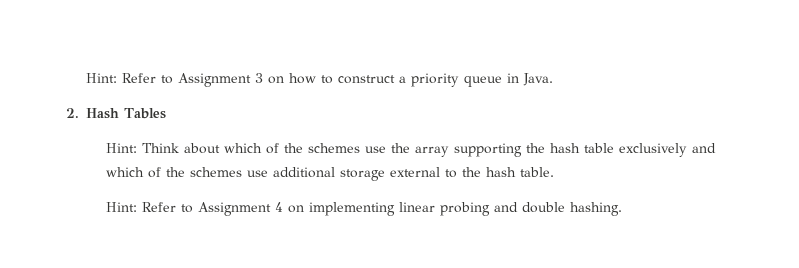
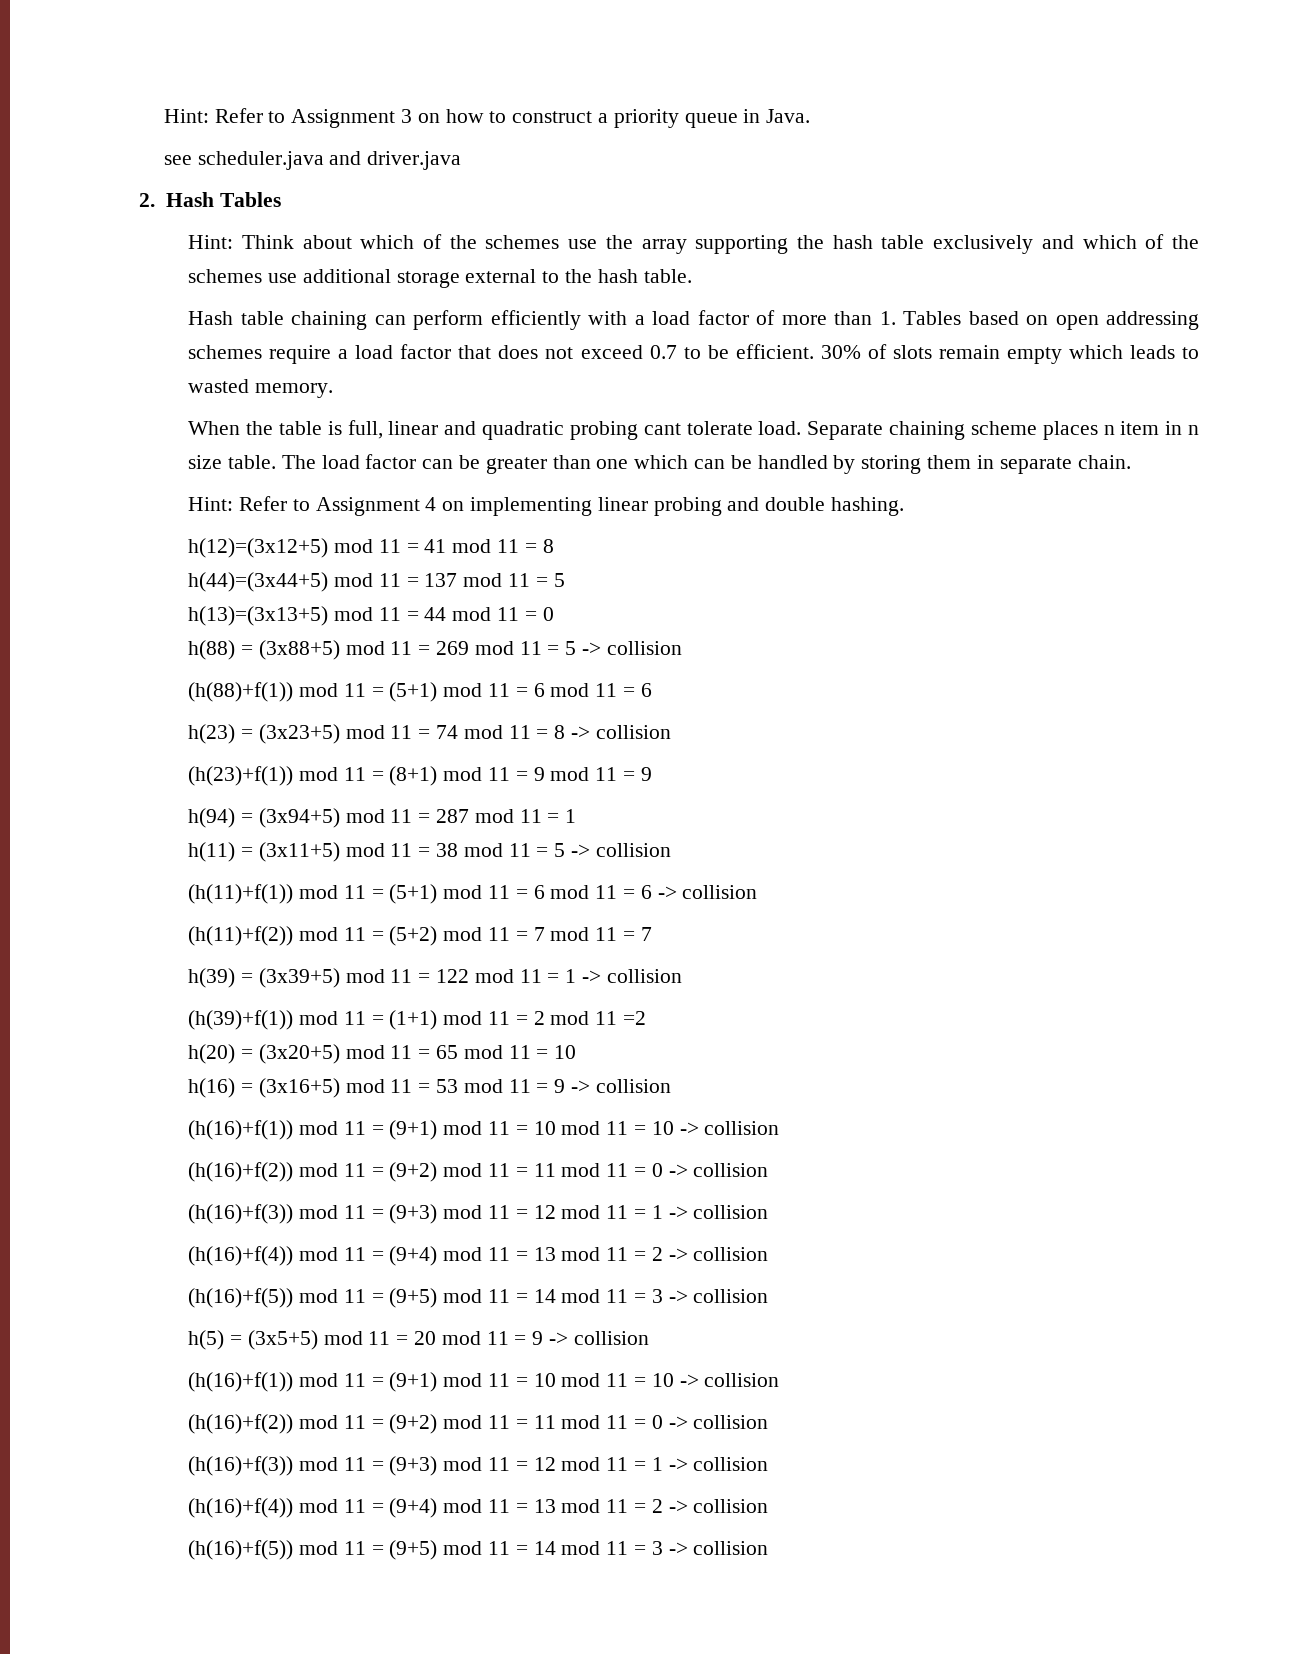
+ see scheduler.java and driver.java
+ Hash table chaining can perform efficiently with a load factor of more than 1. Tables based on open addressing schemes require a load factor that does not exceed 0.7 to be efficient. 30% of slots remain empty which leads to wasted memory.
+ When the table is full, linear and quadratic probing cant tolerate load. Separate chaining scheme places n item in n size table. The load factor can be greater than one which can be handled by storing them in separate chain.
+ h(12)=(3x12+5) mod 11 = 41 mod 11 = 8
+ h(44)=(3x44+5) mod 11 = 137 mod 11 = 5
+ h(13)=(3x13+5) mod 11 = 44 mod 11 = 0
+ h(88) = (3x88+5) mod 11 = 269 mod 11 = 5 -> collision
+ (h(88)+f(1)) mod 11 = (5+1) mod 11 = 6 mod 11 = 6
+ h(23) = (3x23+5) mod 11 = 74 mod 11 = 8 -> collision
+ (h(23)+f(1)) mod 11 = (8+1) mod 11 = 9 mod 11 = 9
+ h(94) = (3x94+5) mod 11 = 287 mod 11 = 1
+ h(11) = (3x11+5) mod 11 = 38 mod 11 = 5 -> collision
+ (h(11)+f(1)) mod 11 = (5+1) mod 11 = 6 mod 11 = 6 -> collision
+ (h(11)+f(2)) mod 11 = (5+2) mod 11 = 7 mod 11 = 7
+ h(39) = (3x39+5) mod 11 = 122 mod 11 = 1 -> collision
+ (h(39)+f(1)) mod 11 = (1+1) mod 11 = 2 mod 11 =2
+ h(20) = (3x20+5) mod 11 = 65 mod 11 = 10
+ h(16) = (3x16+5) mod 11 = 53 mod 11 = 9 -> collision
+ (h(16)+f(1)) mod 11 = (9+1) mod 11 = 10 mod 11 = 10 -> collision
+ (h(16)+f(2)) mod 11 = (9+2) mod 11 = 11 mod 11 = 0 -> collision
+ (h(16)+f(3)) mod 11 = (9+3) mod 11 = 12 mod 11 = 1 -> collision
+ (h(16)+f(4)) mod 11 = (9+4) mod 11 = 13 mod 11 = 2 -> collision
+ (h(16)+f(5)) mod 11 = (9+5) mod 11 = 14 mod 11 = 3 -> collision
+ h(5) = (3x5+5) mod 11 = 20 mod 11 = 9 -> collision
+ (h(16)+f(1)) mod 11 = (9+1) mod 11 = 10 mod 11 = 10 -> collision
+ (h(16)+f(2)) mod 11 = (9+2) mod 11 = 11 mod 11 = 0 -> collision
+ (h(16)+f(3)) mod 11 = (9+3) mod 11 = 12 mod 11 = 1 -> collision
+ (h(16)+f(4)) mod 11 = (9+4) mod 11 = 13 mod 11 = 2 -> collision
+ (h(16)+f(5)) mod 11 = (9+5) mod 11 = 14 mod 11 = 3 -> collision

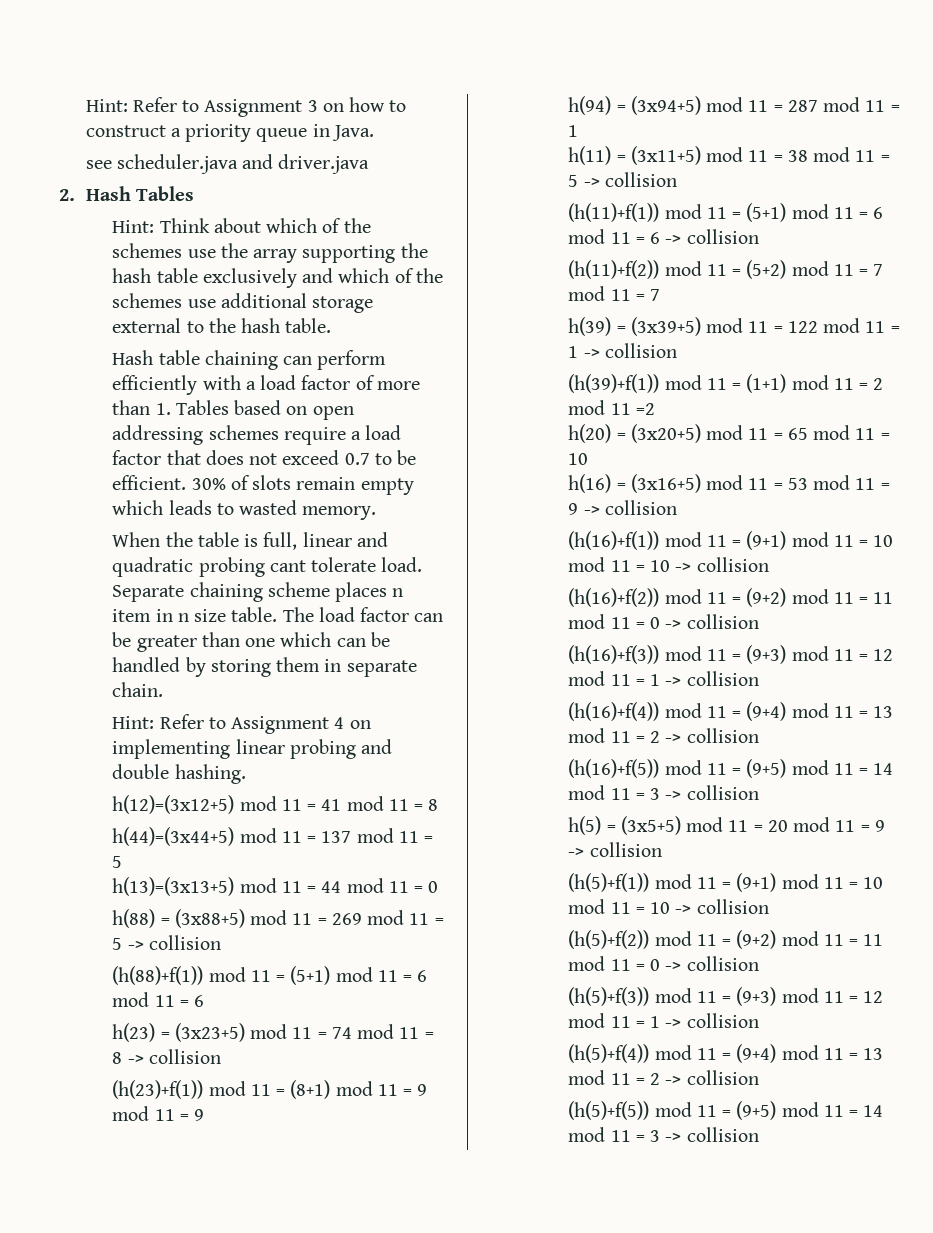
  h(5) = (3x5+5) mod 11 = 20 mod 11 = 9 -> collision
- (h(16)+f(1)) mod 11 = (9+1) mod 11 = 10 mod 11 = 10 -> collision
- (h(16)+f(2)) mod 11 = (9+2) mod 11 = 11 mod 11 = 0 -> collision
- (h(16)+f(3)) mod 11 = (9+3) mod 11 = 12 mod 11 = 1 -> collision
- (h(16)+f(4)) mod 11 = (9+4) mod 11 = 13 mod 11 = 2 -> collision
- (h(16)+f(5)) mod 11 = (9+5) mod 11 = 14 mod 11 = 3 -> collision
+ (h(5)+f(1)) mod 11 = (9+1) mod 11 = 10 mod 11 = 10 -> collision
+ (h(5)+f(2)) mod 11 = (9+2) mod 11 = 11 mod 11 = 0 -> collision
+ (h(5)+f(3)) mod 11 = (9+3) mod 11 = 12 mod 11 = 1 -> collision
+ (h(5)+f(4)) mod 11 = (9+4) mod 11 = 13 mod 11 = 2 -> collision
+ (h(5)+f(5)) mod 11 = (9+5) mod 11 = 14 mod 11 = 3 -> collision

